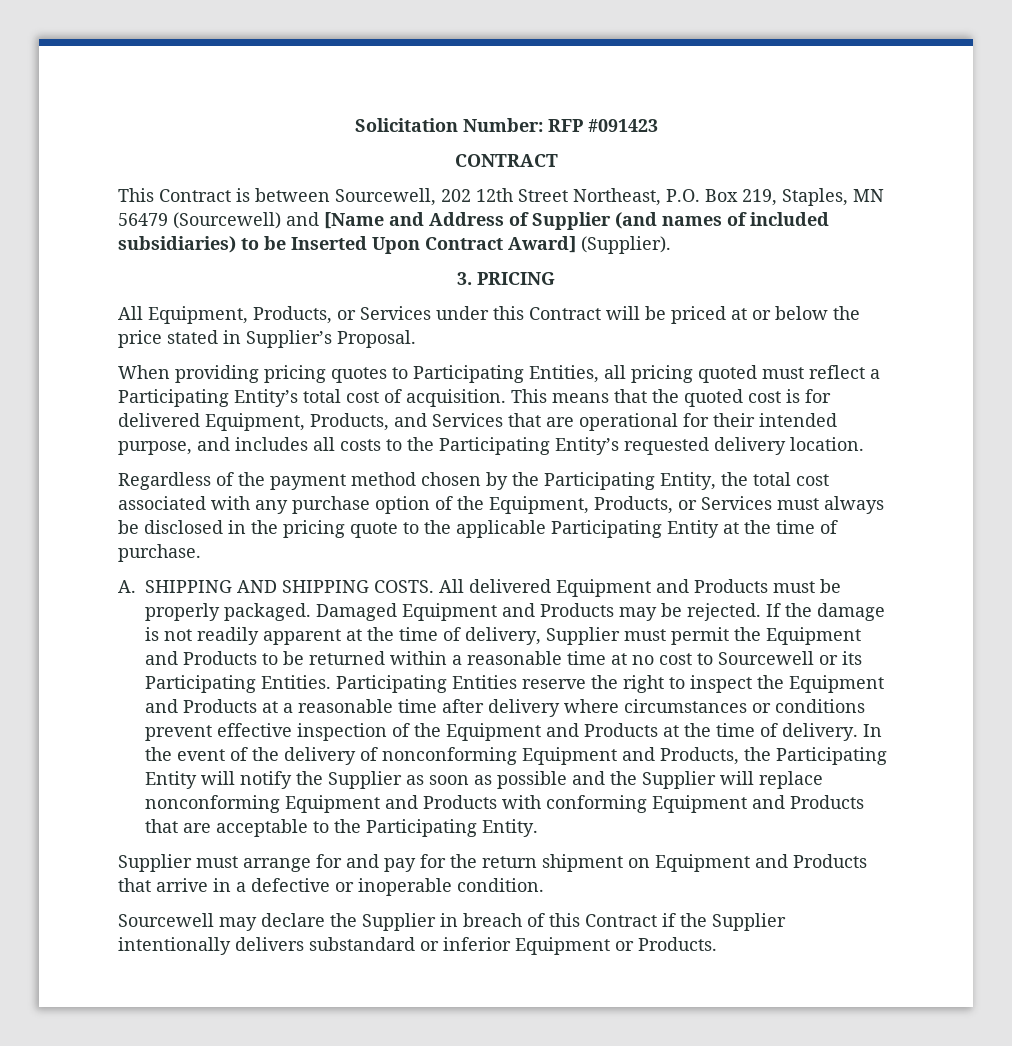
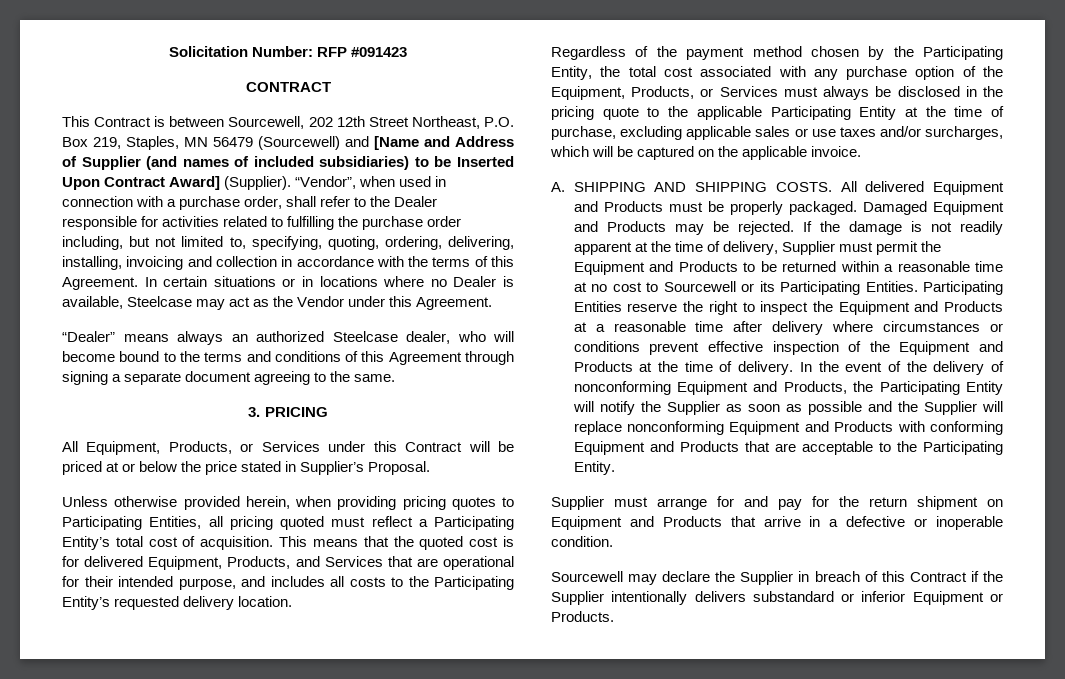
+ “Vendor”, when used in connection with a purchase order, shall refer to the Dealer responsible for activities related to fulfilling the purchase order including, but not limited to, specifying, quoting, ordering, delivering, installing, invoicing and collection in accordance with the terms of this Agreement. In certain situations or in locations where no Dealer is available, Steelcase may act as the Vendor under this Agreement.
+ “Dealer” means always an authorized Steelcase dealer, who will become bound to the terms and conditions of this Agreement through signing a separate document agreeing to the same.
- When providing pricing quotes to Participating Entities, all pricing quoted must reflect a Participating Entity’s total cost of acquisition.
+ Unless otherwise provided herein, when providing pricing quotes to Participating Entities, all pricing quoted must reflect a Participating Entity’s total cost of acquisition.
- Regardless of the payment method chosen by the Participating Entity, the total cost associated with any purchase option of the Equipment, Products, or Services must always be disclosed in the pricing quote to the applicable Participating Entity at the time of purchase.
+ Regardless of the payment method chosen by the Participating Entity, the total cost associated with any purchase option of the Equipment, Products, or Services must always be disclosed in the pricing quote to the applicable Participating Entity at the time of purchase, excluding applicable sales or use taxes and/or surcharges, which will be captured on the applicable invoice.

